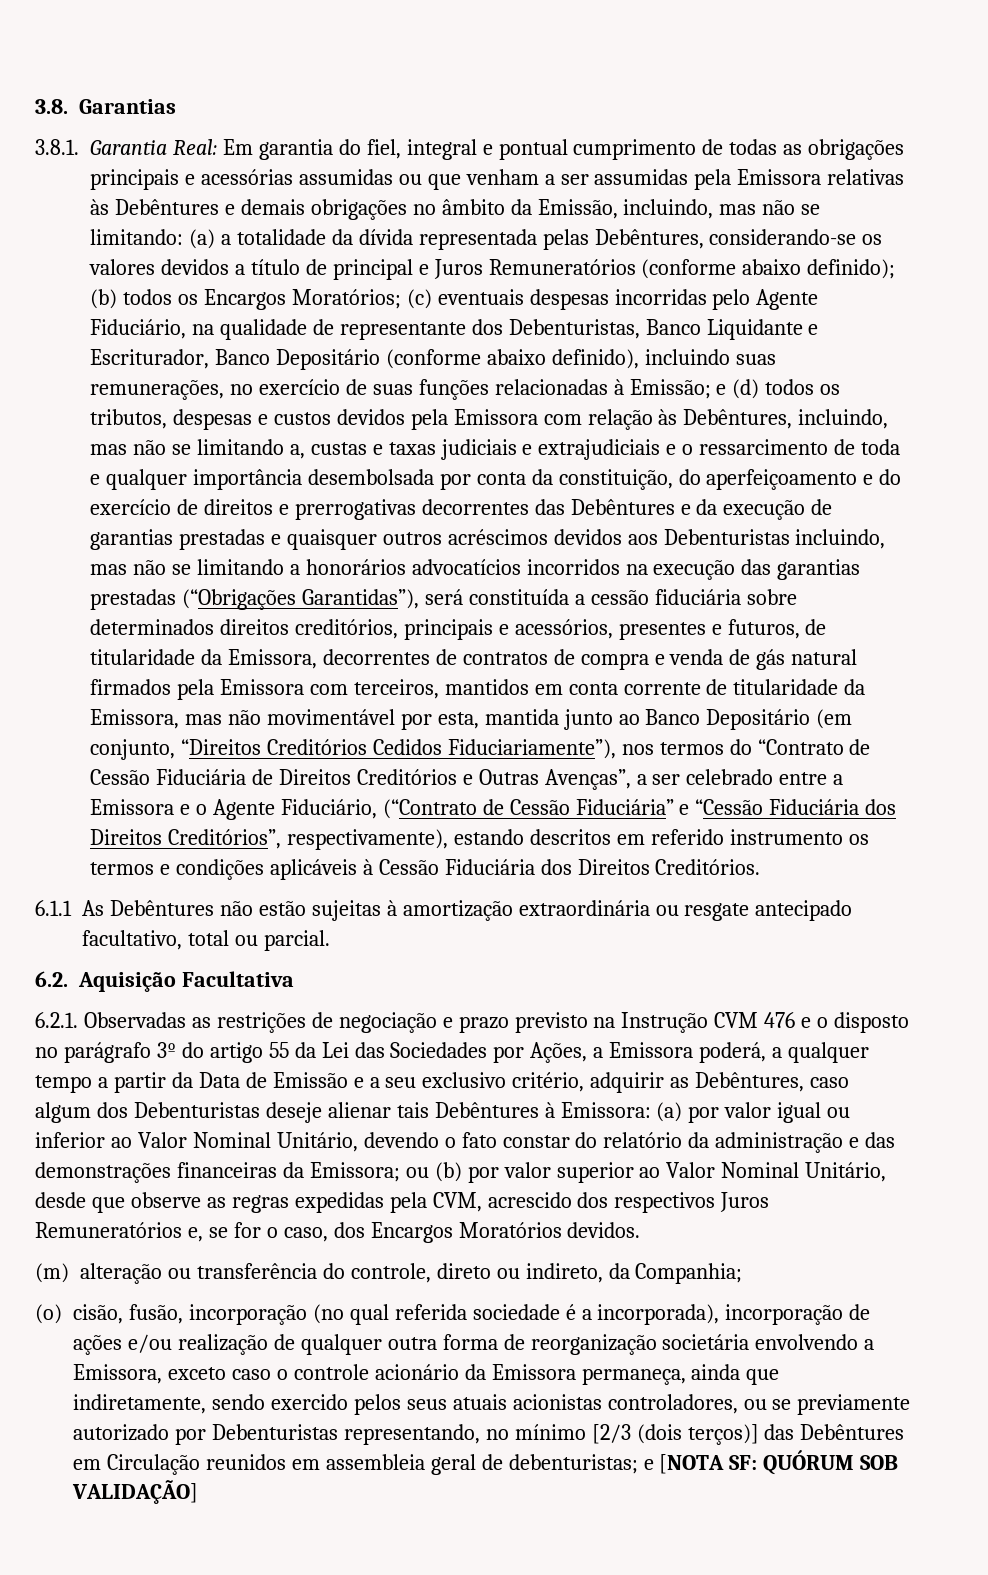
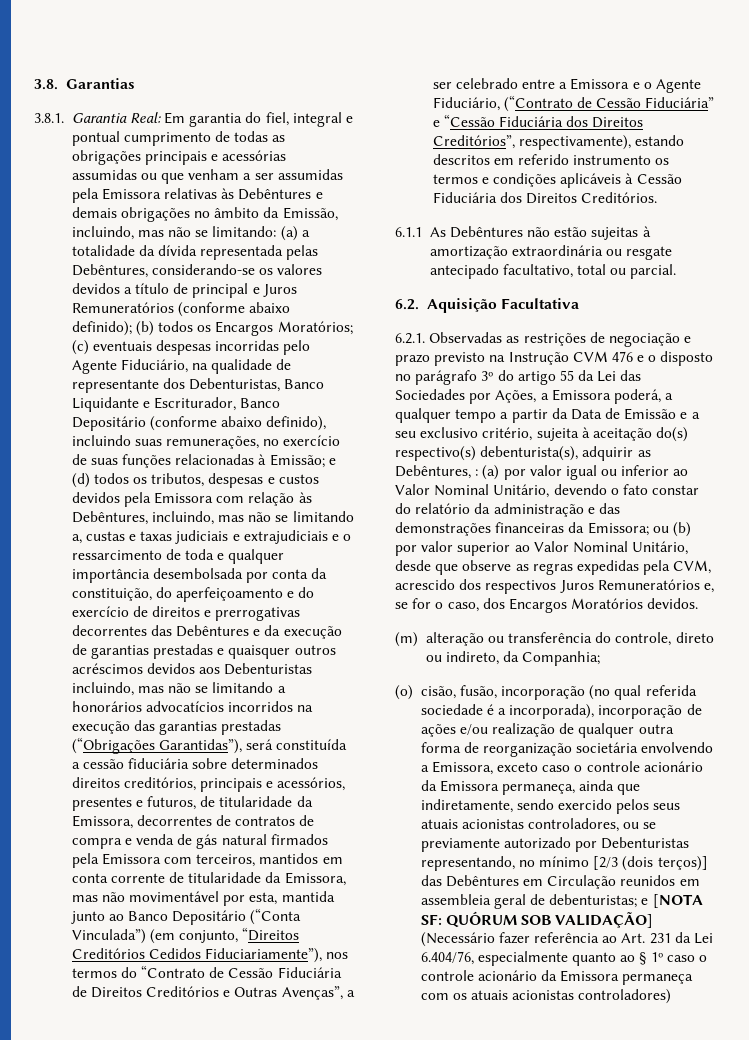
- e (d) todos os tributos, despesas e custos devidos pela Emissora com relação às Debêntures, incluindo, mas não se limitando a, custas e taxas judiciais e extrajudiciais e o ressarcimento de toda e qualquer importância desembolsada por conta da constituição, do aperfeiçoamento e do exercício de direitos e prerrogativas decorrentes das Debêntures e da execução de garantias prestadas e quaisquer outros acréscimos devidos aos Debenturistas incluindo, mas não se limitando a honorários advocatícios incorridos na execução das garantias prestadas (“Obrigações Garantidas”), será constituída a cessão fiduciária sobre determinados direitos creditórios, principais e acessórios, presentes e futuros, de titularidade da Emissora, decorrentes de contratos de compra e venda de gás natural firmados pela Emissora com terceiros, mantidos em conta corrente de titularidade da Emissora, mas não movimentável por esta, mantida junto ao Banco Depositário (em conjunto, “Direitos Creditórios Cedidos Fiduciariamente”), nos termos do “Contrato de Cessão Fiduciária de Direitos Creditórios e Outras Avenças”, a ser celebrado entre a Emissora e o Agente Fiduciário, (“Contrato de Cessão Fiduciária” e “Cessão Fiduciária dos Direitos Creditórios”, respectivamente), estando descritos em referido instrumento os termos e condições aplicáveis à Cessão Fiduciária dos Direitos Creditórios.
+ e (d) todos os tributos, despesas e custos devidos pela Emissora com relação às Debêntures, incluindo, mas não se limitando a, custas e taxas judiciais e extrajudiciais e o ressarcimento de toda e qualquer importância desembolsada por conta da constituição, do aperfeiçoamento e do exercício de direitos e prerrogativas decorrentes das Debêntures e da execução de garantias prestadas e quaisquer outros acréscimos devidos aos Debenturistas incluindo, mas não se limitando a honorários advocatícios incorridos na execução das garantias prestadas (“Obrigações Garantidas”), será constituída a cessão fiduciária sobre determinados direitos creditórios, principais e acessórios, presentes e futuros, de titularidade da Emissora, decorrentes de contratos de compra e venda de gás natural firmados pela Emissora com terceiros, mantidos em conta corrente de titularidade da Emissora, mas não movimentável por esta, mantida junto ao Banco Depositário (“Conta Vinculada”) (em conjunto, “Direitos Creditórios Cedidos Fiduciariamente”), nos termos do “Contrato de Cessão Fiduciária de Direitos Creditórios e Outras Avenças”, a ser celebrado entre a Emissora e o Agente Fiduciário, (“Contrato de Cessão Fiduciária” e “Cessão Fiduciária dos Direitos Creditórios”, respectivamente), estando descritos em referido instrumento os termos e condições aplicáveis à Cessão Fiduciária dos Direitos Creditórios.
- 6.2.1. Observadas as restrições de negociação e prazo previsto na Instrução CVM 476 e o disposto no parágrafo 3º do artigo 55 da Lei das Sociedades por Ações, a Emissora poderá, a qualquer tempo a partir da Data de Emissão e a seu exclusivo critério, adquirir as Debêntures, caso algum dos Debenturistas deseje alienar tais Debêntures à Emissora:
+ 6.2.1. Observadas as restrições de negociação e prazo previsto na Instrução CVM 476 e o disposto no parágrafo 3º do artigo 55 da Lei das Sociedades por Ações, a Emissora poderá, a qualquer tempo a partir da Data de Emissão e a seu exclusivo critério, sujeita à aceitação do(s) respectivo(s) debenturista(s), adquirir as Debêntures, :
- QUÓRUM SOB VALIDAÇÃO]
+ QUÓRUM SOB VALIDAÇÃO] (Necessário fazer referência ao Art. 231 da Lei 6.404/76, especialmente quanto ao § 1º caso o controle acionário da Emissora permaneça com os atuais acionistas controladores)

